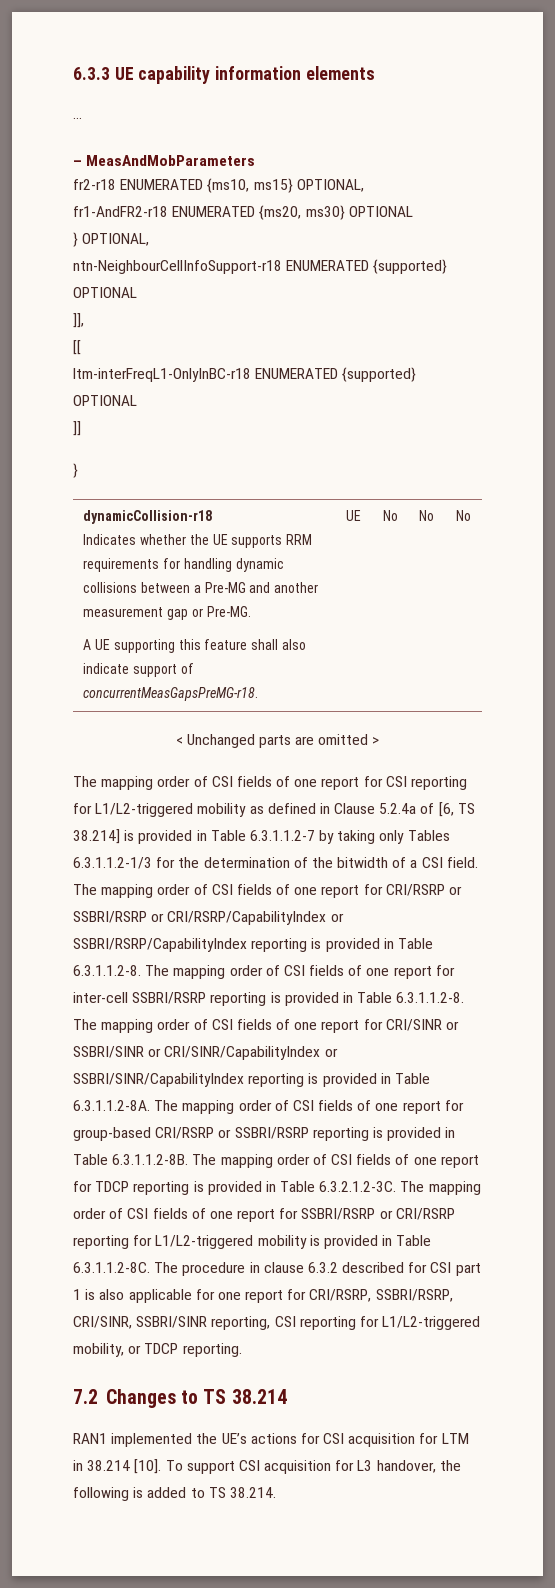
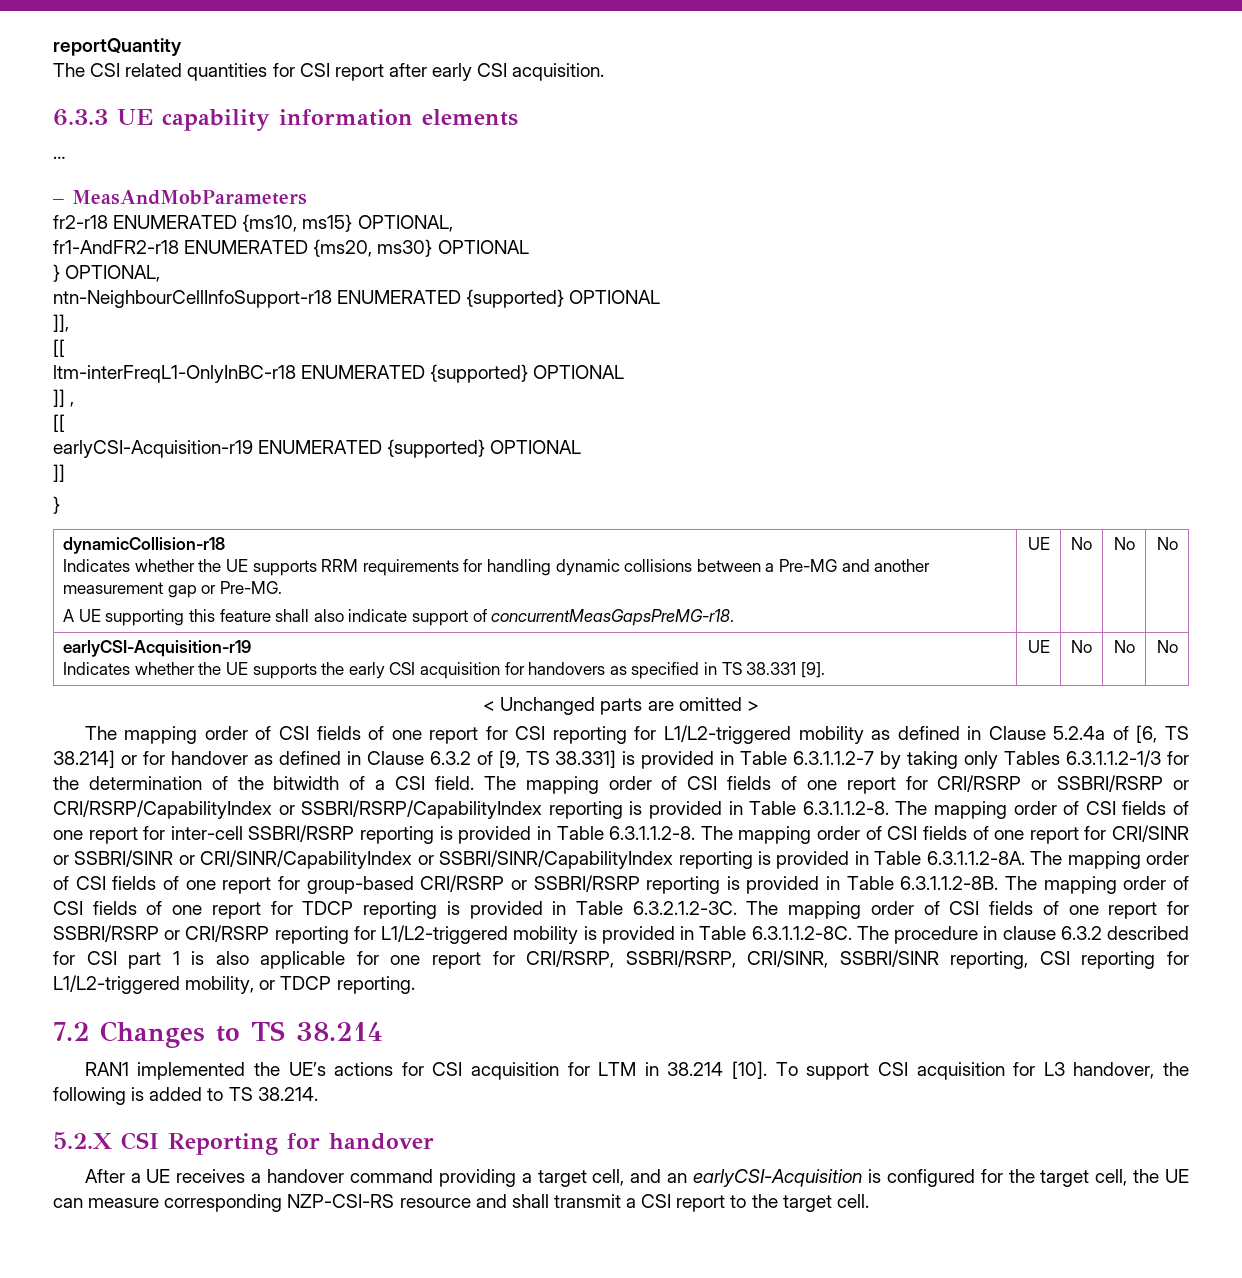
+ reportQuantity
+ The CSI related quantities for CSI report after early CSI acquisition.
+ ]] ,
+ [[
+ earlyCSI-Acquisition-r19 ENUMERATED {supported} OPTIONAL
  dynamicCollision-r18
  Indicates whether the UE supports RRM requirements for handling dynamic collisions between a Pre-MG and another measurement gap or Pre-MG.
  A UE supporting this feature shall also indicate support of concurrentMeasGapsPreMG-r18. | UE | No | No | No
+ earlyCSI-Acquisition-r19
+ Indicates whether the UE supports the early CSI acquisition for handovers as specified in TS 38.331 [9]. | UE | No | No | No
- The mapping order of CSI fields of one report for CSI reporting for L1/L2-triggered mobility as defined in Clause 5.2.4a of [6, TS 38.214] is provided in Table 6.3.1.1.2-7 by taking only Tables 6.3.1.1.2-1/3 for the determination of the bitwidth of a CSI field.
+ The mapping order of CSI fields of one report for CSI reporting for L1/L2-triggered mobility as defined in Clause 5.2.4a of [6, TS 38.214] or for handover as defined in Clause 6.3.2 of [9, TS 38.331] is provided in Table 6.3.1.1.2-7 by taking only Tables 6.3.1.1.2-1/3 for the determination of the bitwidth of a CSI field.
+ 5.2.X CSI Reporting for handover
+ After a UE receives a handover command providing a target cell, and an earlyCSI-Acquisition is configured for the target cell, the UE can measure corresponding NZP-CSI-RS resource and shall transmit a CSI report to the target cell.

